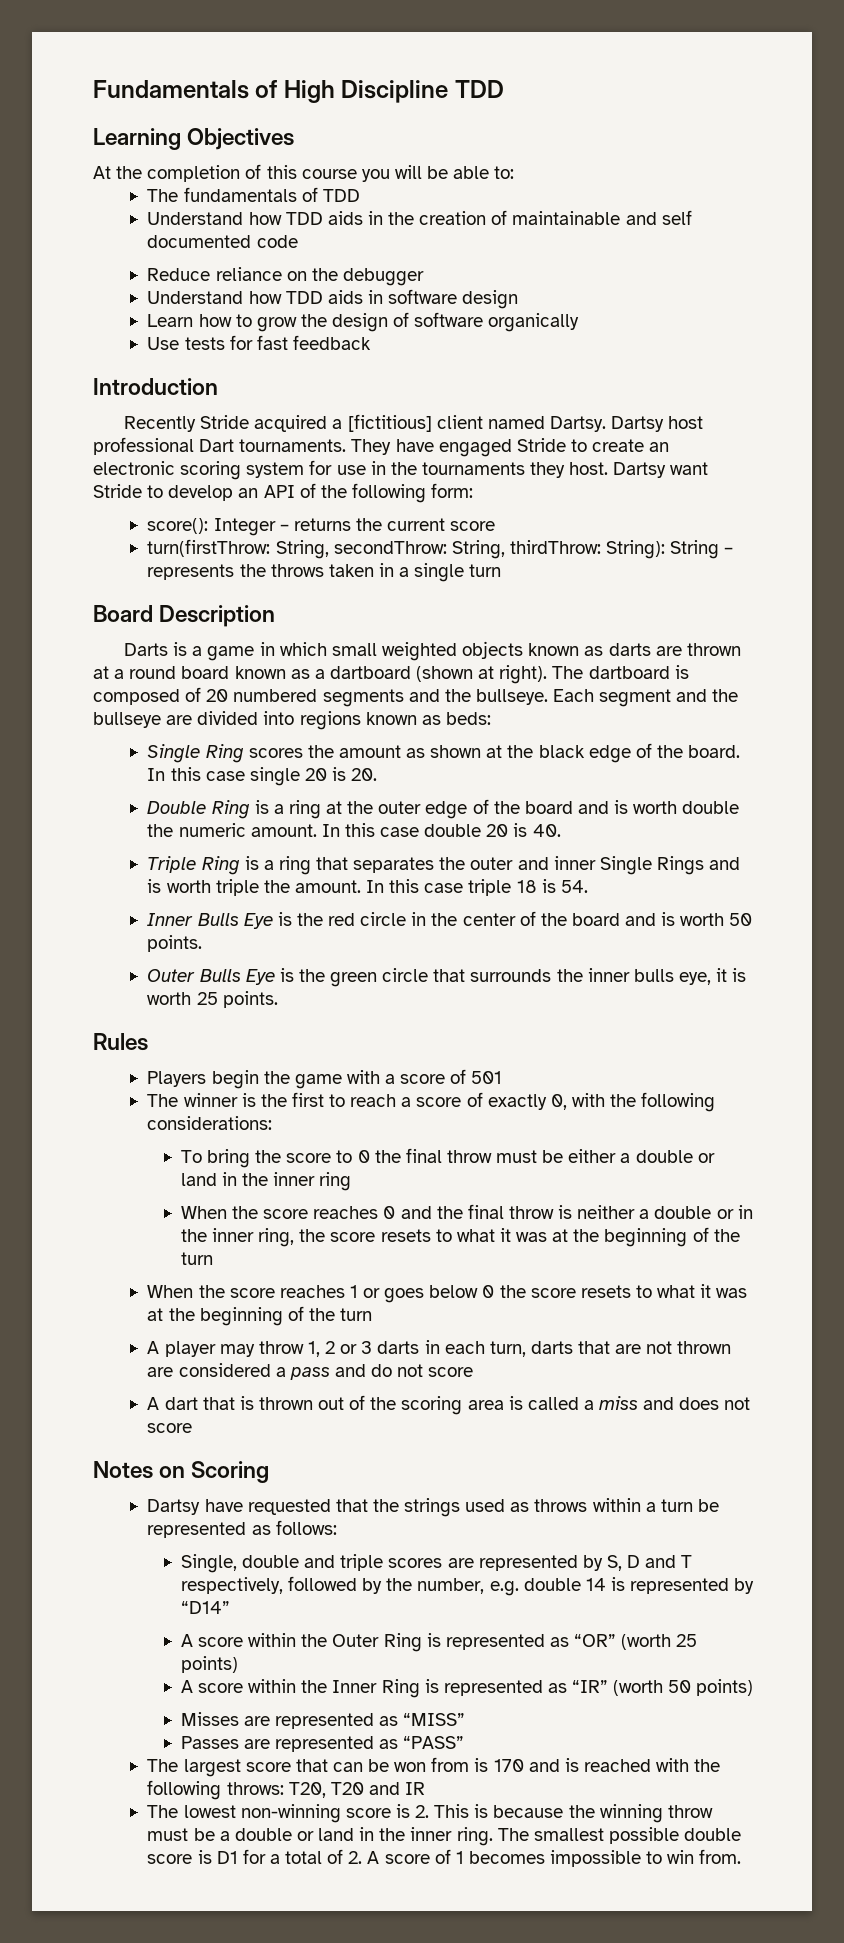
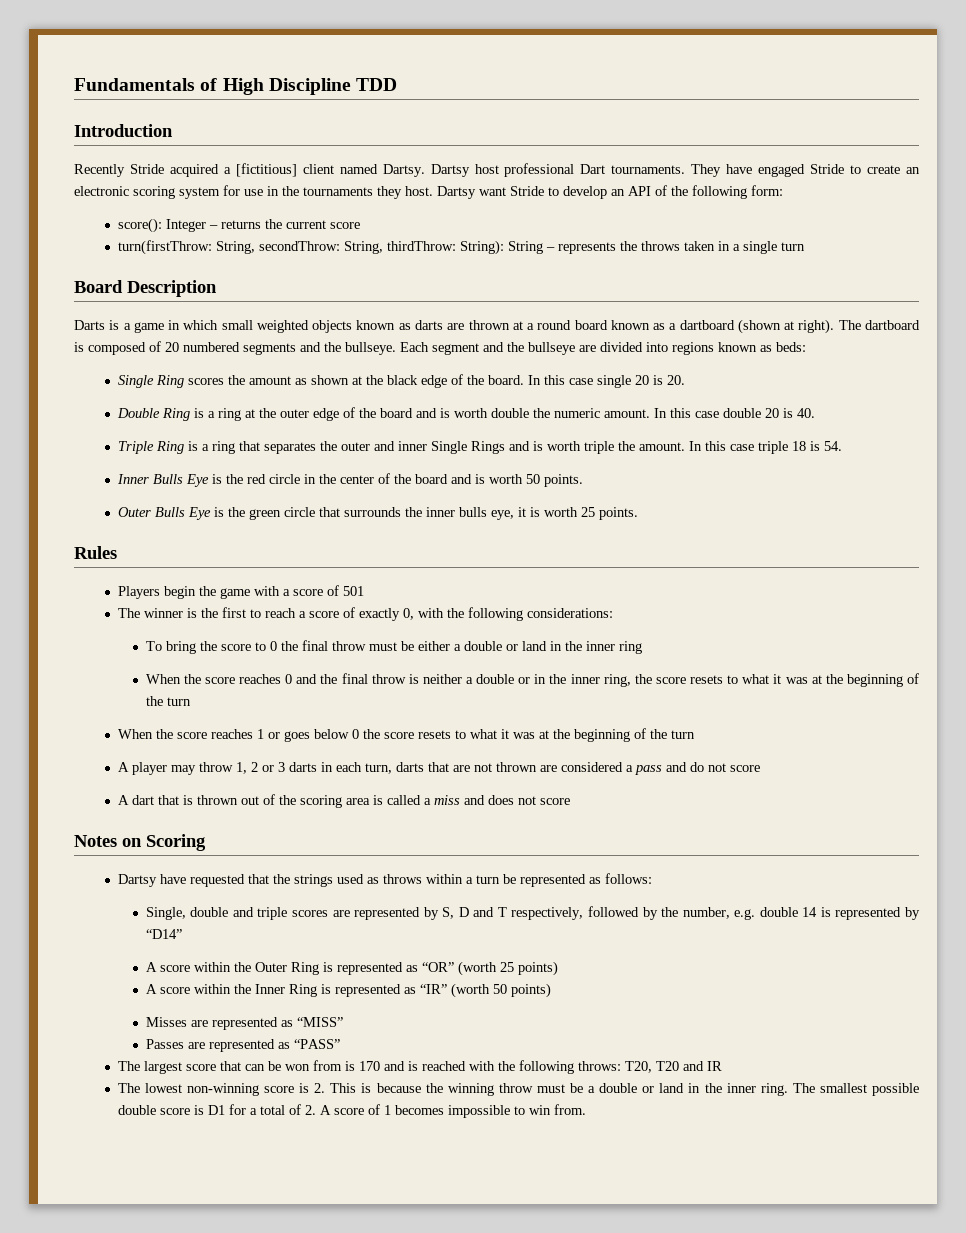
- Learning Objectives
- At the completion of this course you will be able to:
- The fundamentals of TDD
- Understand how TDD aids in the creation of maintainable and self documented code
- Reduce reliance on the debugger
- Understand how TDD aids in software design
- Learn how to grow the design of software organically
- Use tests for fast feedback

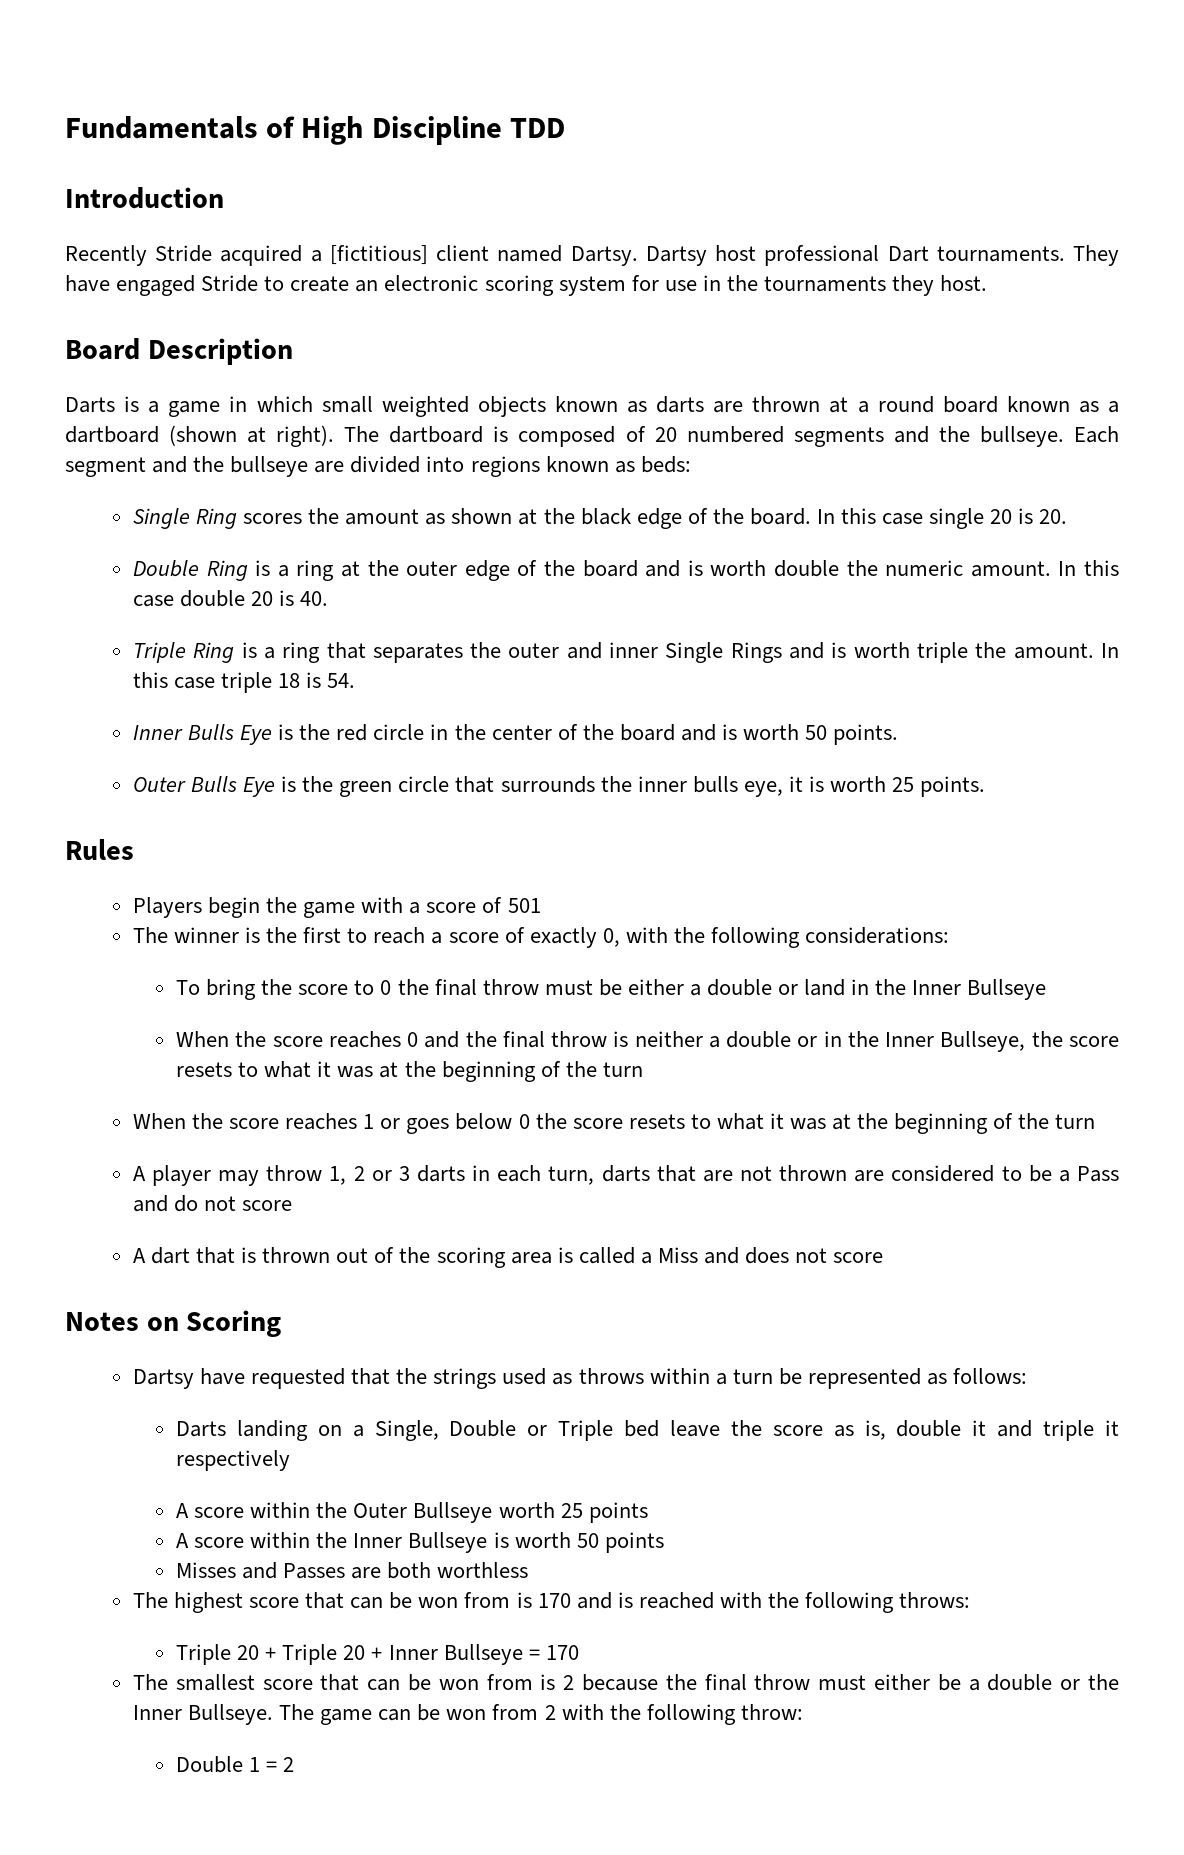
- Dartsy want Stride to develop an API of the following form:
- score(): Integer – returns the current score
- turn(firstThrow: String, secondThrow: String, thirdThrow: String): String – represents the throws taken in a single turn
- To bring the score to 0 the final throw must be either a double or land in the inner ring
+ To bring the score to 0 the final throw must be either a double or land in the Inner Bullseye
- When the score reaches 0 and the final throw is neither a double or in the inner ring, the score resets to what it was at the beginning of the turn
+ When the score reaches 0 and the final throw is neither a double or in the Inner Bullseye, the score resets to what it was at the beginning of the turn
- A player may throw 1, 2 or 3 darts in each turn, darts that are not thrown are considered a pass and do not score
+ A player may throw 1, 2 or 3 darts in each turn, darts that are not thrown are considered to be a Pass and do not score
- A dart that is thrown out of the scoring area is called a miss and does not score
+ A dart that is thrown out of the scoring area is called a Miss and does not score
- Single, double and triple scores are represented by S, D and T respectively, followed by the number, e.g. double 14 is represented by “D14”
+ Darts landing on a Single, Double or Triple bed leave the score as is, double it and triple it respectively
- A score within the Outer Ring is represented as “OR” (worth 25 points)
+ A score within the Outer Bullseye worth 25 points
- A score within the Inner Ring is represented as “IR” (worth 50 points)
- Misses are represented as “MISS”
- Passes are represented as “PASS”
- The largest score that can be won from is 170 and is reached with the following throws: T20, T20 and IR
- The lowest non-winning score is 2. This is because the winning throw must be a double or land in the inner ring. The smallest possible double score is D1 for a total of 2. A score of 1 becomes impossible to win from.
+ A score within the Inner Bullseye is worth 50 points
+ Misses and Passes are both worthless
+ The highest score that can be won from is 170 and is reached with the following throws:
+ Triple 20 + Triple 20 + Inner Bullseye = 170
+ The smallest score that can be won from is 2 because the final throw must either be a double or the Inner Bullseye. The game can be won from 2 with the following throw:
+ Double 1 = 2

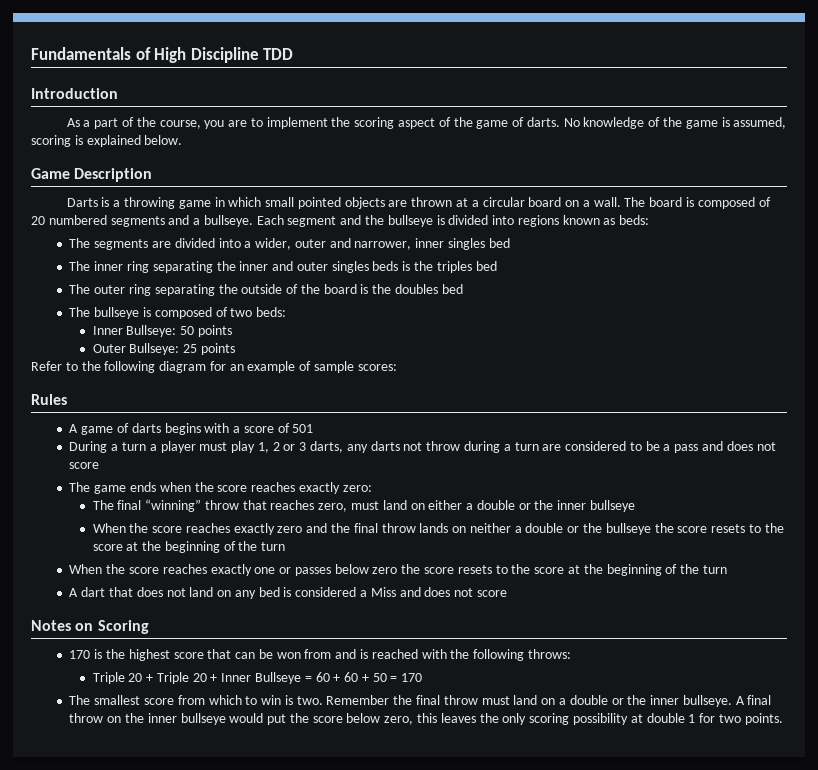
- Recently Stride acquired a [fictitious] client named Dartsy. Dartsy host professional Dart tournaments. They have engaged Stride to create an electronic scoring system for use in the tournaments they host.
- Board Description
+ As a part of the course, you are to implement the scoring aspect of the game of darts. No knowledge of the game is assumed, scoring is explained below.
+ Game Description
- Darts is a game in which small weighted objects known as darts are thrown at a round board known as a dartboard (shown at right). The dartboard is composed of 20 numbered segments and the bullseye.
+ Darts is a throwing game in which small pointed objects are thrown at a circular board on a wall. The board is composed of 20 numbered segments and a bullseye.
- Each segment and the bullseye are divided into regions known as beds:
+ Each segment and the bullseye is divided into regions known as beds:
- Single Ring scores the amount as shown at the black edge of the board. In this case single 20 is 20.
- Double Ring is a ring at the outer edge of the board and is worth double the numeric amount. In this case double 20 is 40.
- Triple Ring is a ring that separates the outer and inner Single Rings and is worth triple the amount. In this case triple 18 is 54.
- Inner Bulls Eye is the red circle in the center of the board and is worth 50 points.
- Outer Bulls Eye is the green circle that surrounds the inner bulls eye, it is worth 25 points.
+ The segments are divided into a wider, outer and narrower, inner singles bed
+ The inner ring separating the inner and outer singles beds is the triples bed
+ The outer ring separating the outside of the board is the doubles bed
+ The bullseye is composed of two beds:
+ Inner Bullseye: 50 points
+ Outer Bullseye: 25 points
+ Refer to the following diagram for an example of sample scores:
  Rules
- Players begin the game with a score of 501
+ A game of darts begins with a score of 501
- The winner is the first to reach a score of exactly 0, with the following considerations:
- To bring the score to 0 the final throw must be either a double or land in the Inner Bullseye
- When the score reaches 0 and the final throw is neither a double or in the Inner Bullseye, the score resets to what it was at the beginning of the turn
+ During a turn a player must play 1, 2 or 3 darts, any darts not throw during a turn are considered to be a pass and does not score
+ The game ends when the score reaches exactly zero:
+ The final “winning” throw that reaches zero, must land on either a double or the inner bullseye
+ When the score reaches exactly zero and the final throw lands on neither a double or the bullseye the score resets to the score at the beginning of the turn
- When the score reaches 1 or goes below 0 the score resets to what it was at the beginning of the turn
+ When the score reaches exactly one or passes below zero the score resets to the score at the beginning of the turn
- A player may throw 1, 2 or 3 darts in each turn, darts that are not thrown are considered to be a Pass and do not score
- A dart that is thrown out of the scoring area is called a Miss and does not score
+ A dart that does not land on any bed is considered a Miss and does not score
- Dartsy have requested that the strings used as throws within a turn be represented as follows:
- Darts landing on a Single, Double or Triple bed leave the score as is, double it and triple it respectively
- A score within the Outer Bullseye worth 25 points
- A score within the Inner Bullseye is worth 50 points
- Misses and Passes are both worthless
- The highest score that can be won from is 170 and is reached with the following throws:
+ 170 is the highest score that can be won from and is reached with the following throws:
- Triple 20 + Triple 20 + Inner Bullseye = 170
- The smallest score that can be won from is 2 because the final throw must either be a double or the Inner Bullseye. The game can be won from 2 with the following throw:
- Double 1 = 2
+ Triple 20 + Triple 20 + Inner Bullseye = 60 + 60 + 50 = 170
+ The smallest score from which to win is two. Remember the final throw must land on a double or the inner bullseye. A final throw on the inner bullseye would put the score below zero, this leaves the only scoring possibility at double 1 for two points.

